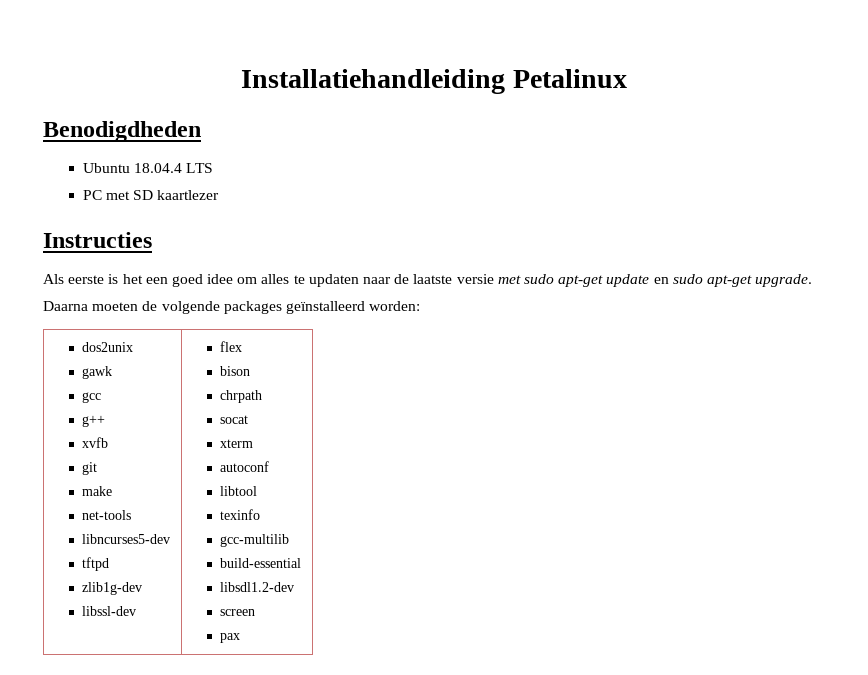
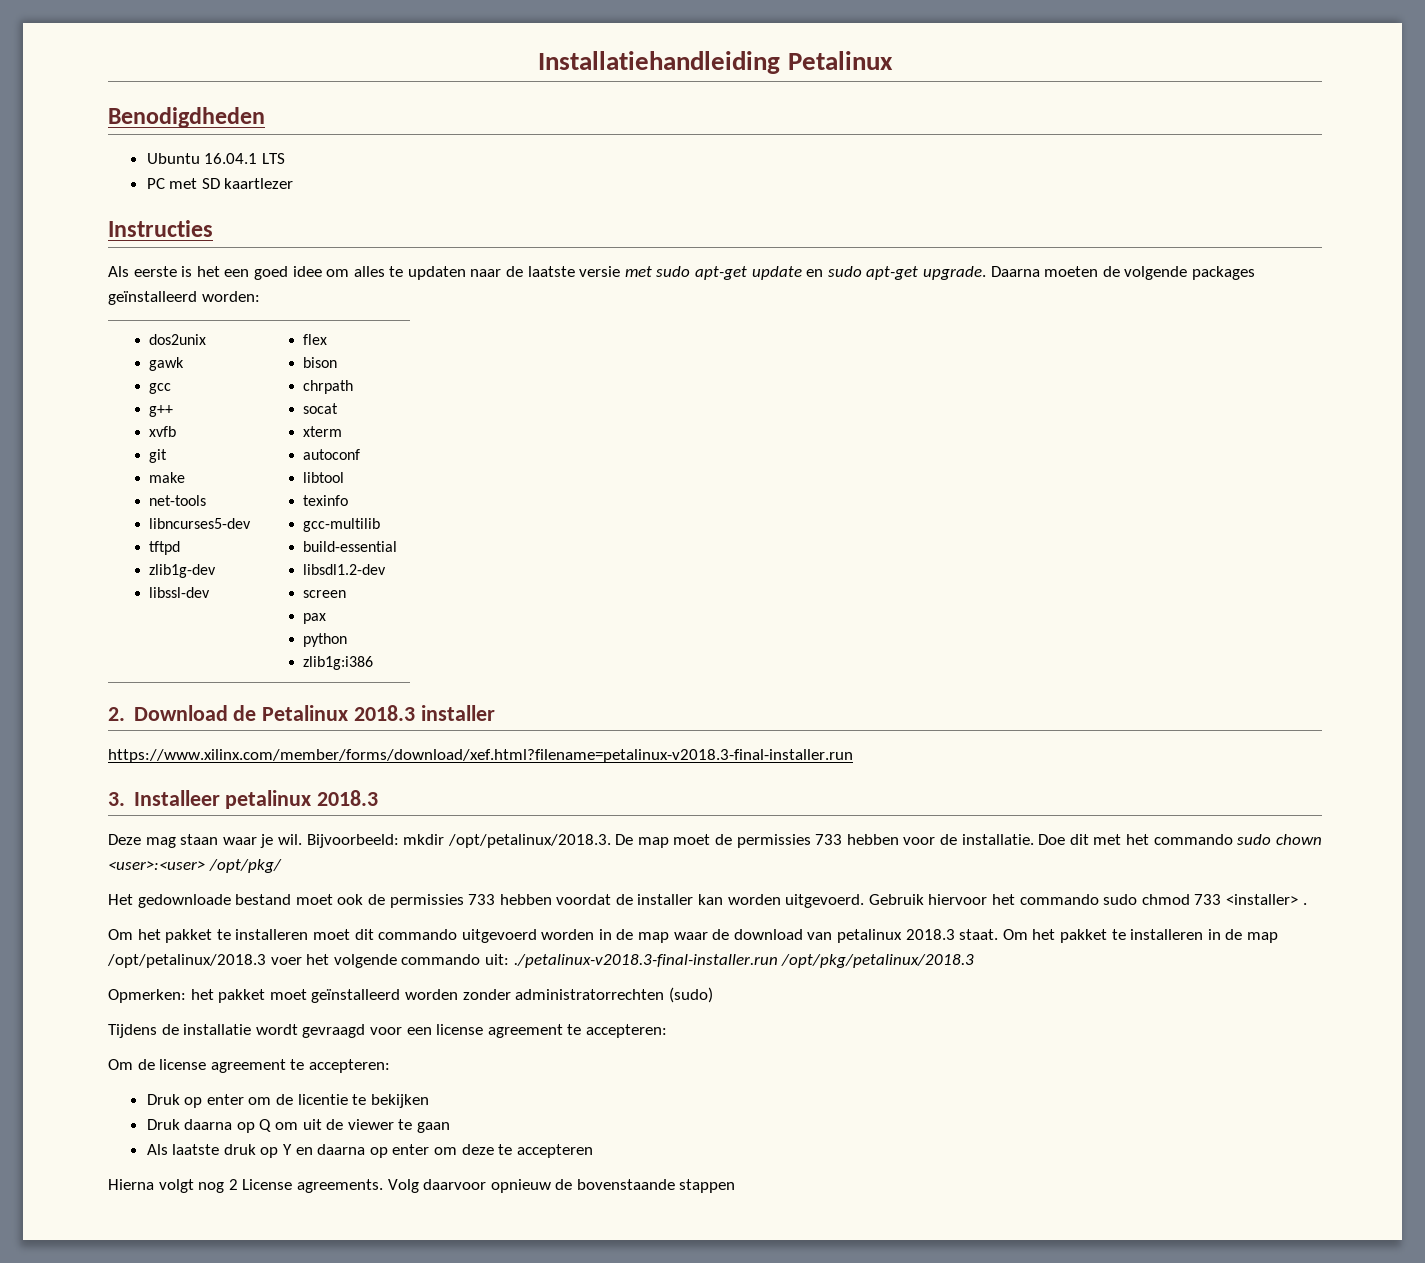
- Ubuntu 18.04.4 LTS
+ Ubuntu 16.04.1 LTS
  dos2unix
  gawk
  gcc
  g++
  xvfb
  git
  make
  net-tools
  libncurses5-dev
  tftpd
  zlib1g-dev
  libssl-dev | flex
  bison
  chrpath
  socat
  xterm
  autoconf
  libtool
  texinfo
  gcc-multilib
  build-essential
  libsdl1.2-dev
  screen
  pax
+ python
+ zlib1g:i386
+ 2. Download de Petalinux 2018.3 installer
+ https://www.xilinx.com/member/forms/download/xef.html?filename=petalinux-v2018.3-final-installer.run
+ 3. Installeer petalinux 2018.3
+ Deze mag staan waar je wil. Bijvoorbeeld: mkdir /opt/petalinux/2018.3. De map moet de permissies 733 hebben voor de installatie. Doe dit met het commando sudo chown <user>:<user> /opt/pkg/
+ Het gedownloade bestand moet ook de permissies 733 hebben voordat de installer kan worden uitgevoerd. Gebruik hiervoor het commando sudo chmod 733 <installer> .
+ Om het pakket te installeren moet dit commando uitgevoerd worden in de map waar de download van petalinux 2018.3 staat. Om het pakket te installeren in de map /opt/petalinux/2018.3 voer het volgende commando uit: ./petalinux-v2018.3-final-installer.run /opt/pkg/petalinux/2018.3
+ Opmerken: het pakket moet geïnstalleerd worden zonder administratorrechten (sudo)
+ Tijdens de installatie wordt gevraagd voor een license agreement te accepteren:
+ Om de license agreement te accepteren:
+ Druk op enter om de licentie te bekijken
+ Druk daarna op Q om uit de viewer te gaan
+ Als laatste druk op Y en daarna op enter om deze te accepteren
+ Hierna volgt nog 2 License agreements. Volg daarvoor opnieuw de bovenstaande stappen

